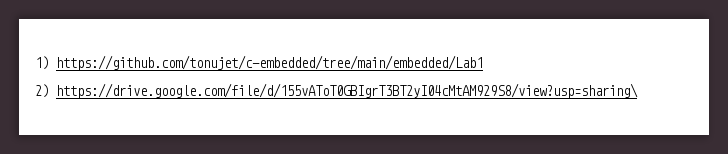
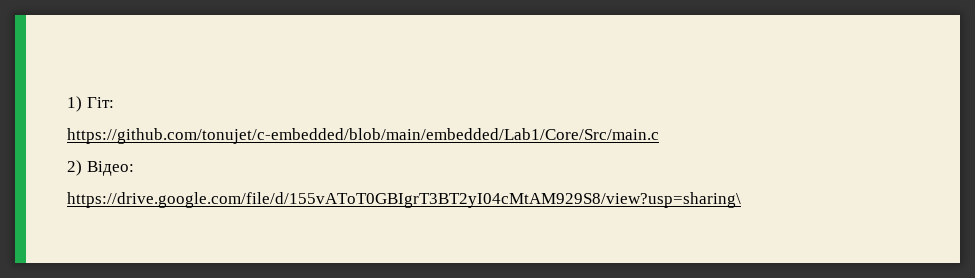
- 1) https://github.com/tonujet/c-embedded/tree/main/embedded/Lab1
+ 1) Гіт:
+ https://github.com/tonujet/c-embedded/blob/main/embedded/Lab1/Core/Src/main.c
- 2) https://drive.google.com/file/d/155vAToT0GBIgrT3BT2yI04cMtAM929S8/view?usp=sharing\
+ 2) Відео:
+ https://drive.google.com/file/d/155vAToT0GBIgrT3BT2yI04cMtAM929S8/view?usp=sharing\

